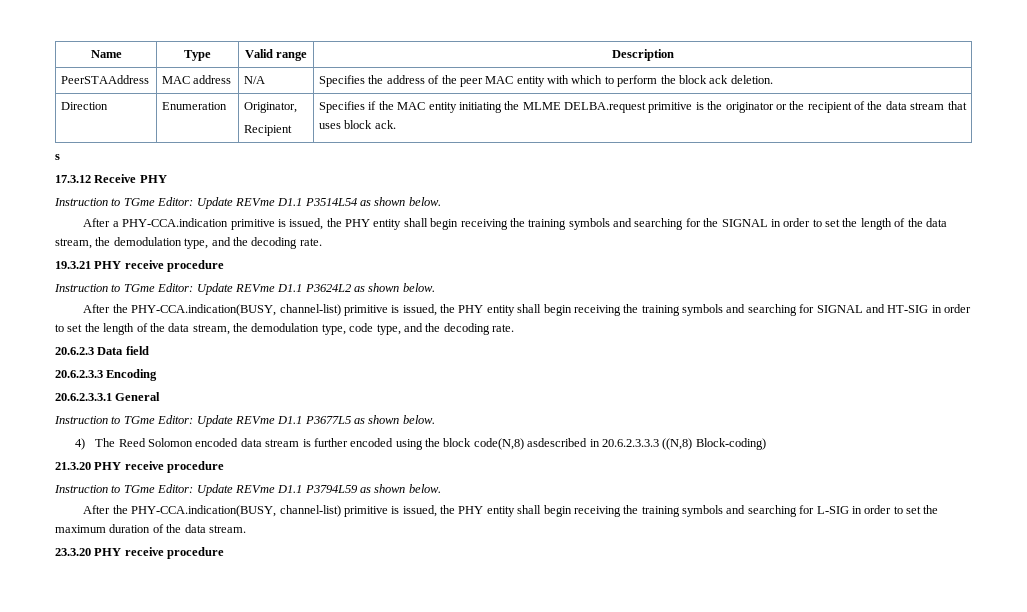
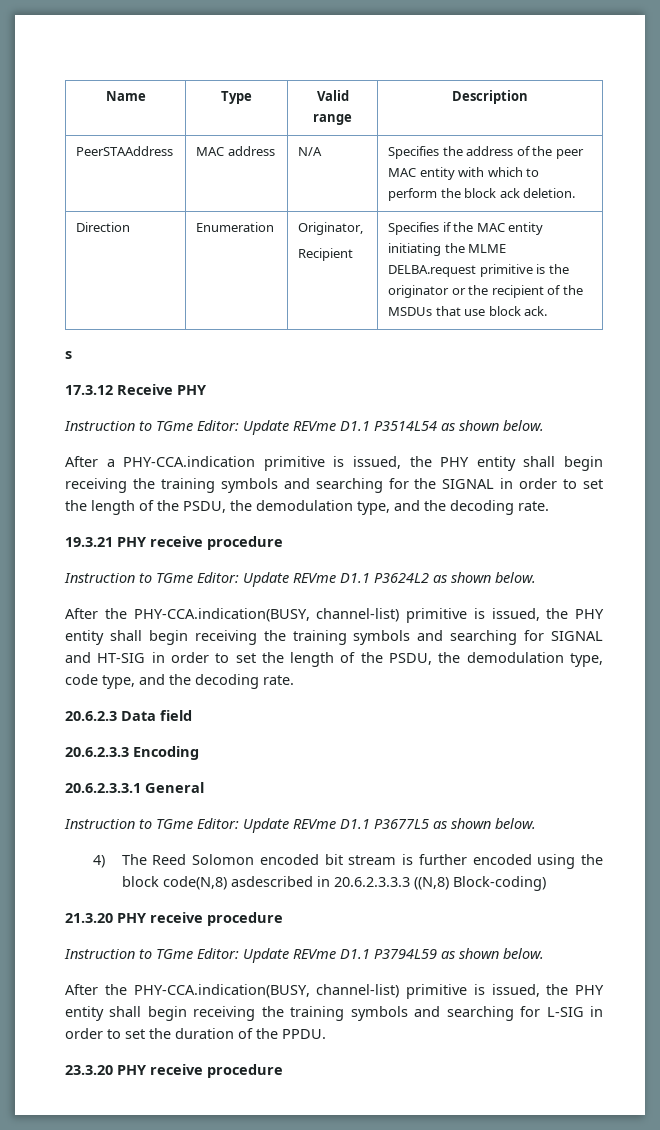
  Direction | Enumeration | Originator,
- Recipient | Specifies if the MAC entity initiating the MLME DELBA.request primitive is the originator or the recipient of the data stream that uses block ack.
+ Recipient | Specifies if the MAC entity initiating the MLME DELBA.request primitive is the originator or the recipient of the MSDUs that use block ack.
- After a PHY-CCA.indication primitive is issued, the PHY entity shall begin receiving the training symbols and searching for the SIGNAL in order to set the length of the data stream, the demodulation type, and the decoding rate.
+ After a PHY-CCA.indication primitive is issued, the PHY entity shall begin receiving the training symbols and searching for the SIGNAL in order to set the length of the PSDU, the demodulation type, and the decoding rate.
- After the PHY-CCA.indication(BUSY, channel-list) primitive is issued, the PHY entity shall begin receiving the training symbols and searching for SIGNAL and HT-SIG in order to set the length of the data stream, the demodulation type, code type, and the decoding rate.
+ After the PHY-CCA.indication(BUSY, channel-list) primitive is issued, the PHY entity shall begin receiving the training symbols and searching for SIGNAL and HT-SIG in order to set the length of the PSDU, the demodulation type, code type, and the decoding rate.
- 4) The Reed Solomon encoded data stream is further encoded using the block code(N,8) asdescribed in 20.6.2.3.3.3 ((N,8) Block-coding)
+ 4) The Reed Solomon encoded bit stream is further encoded using the block code(N,8) asdescribed in 20.6.2.3.3.3 ((N,8) Block-coding)
- After the PHY-CCA.indication(BUSY, channel-list) primitive is issued, the PHY entity shall begin receiving the training symbols and searching for L-SIG in order to set the maximum duration of the data stream.
+ After the PHY-CCA.indication(BUSY, channel-list) primitive is issued, the PHY entity shall begin receiving the training symbols and searching for L-SIG in order to set the duration of the PPDU.

